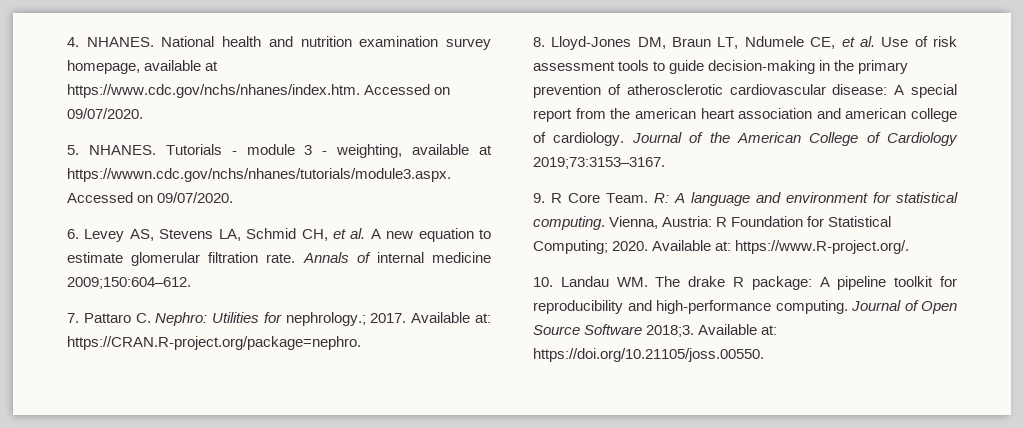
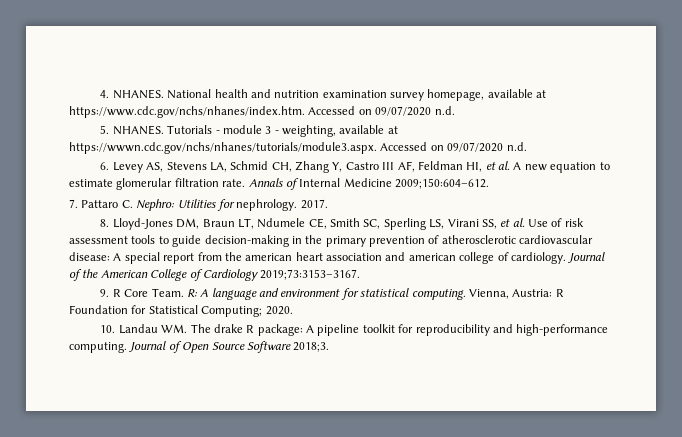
- National health and nutrition examination survey homepage, available at https://www.cdc.gov/nchs/nhanes/index.htm. Accessed on 09/07/2020.
+ National health and nutrition examination survey homepage, available at https://www.cdc.gov/nchs/nhanes/index.htm. Accessed on 09/07/2020 n.d.
- Tutorials - module 3 - weighting, available at https://wwwn.cdc.gov/nchs/nhanes/tutorials/module3.aspx. Accessed on 09/07/2020.
+ Tutorials - module 3 - weighting, available at https://wwwn.cdc.gov/nchs/nhanes/tutorials/module3.aspx. Accessed on 09/07/2020 n.d.
- 6. Levey AS, Stevens LA, Schmid CH, et al. A new equation to estimate glomerular filtration rate.
+ 6. Levey AS, Stevens LA, Schmid CH, Zhang Y, Castro III AF, Feldman HI, et al. A new equation to estimate glomerular filtration rate.
- Annals of internal medicine 2009;150:604–612.
+ Annals of Internal Medicine 2009;150:604–612.
- 7. Pattaro C. Nephro: Utilities for nephrology.; 2017. Available at: https://CRAN.R-project.org/package=nephro.
+ 7. Pattaro C. Nephro: Utilities for nephrology. 2017.
- 8. Lloyd-Jones DM, Braun LT, Ndumele CE, et al. Use of risk assessment tools to guide decision-making in the primary prevention of atherosclerotic cardiovascular disease: A special report from the american heart association and american college of cardiology.
+ 8. Lloyd-Jones DM, Braun LT, Ndumele CE, Smith SC, Sperling LS, Virani SS, et al. Use of risk assessment tools to guide decision-making in the primary prevention of atherosclerotic cardiovascular disease: A special report from the american heart association and american college of cardiology.
- Available at: https://www.R-project.org/.
- Available at: https://doi.org/10.21105/joss.00550.

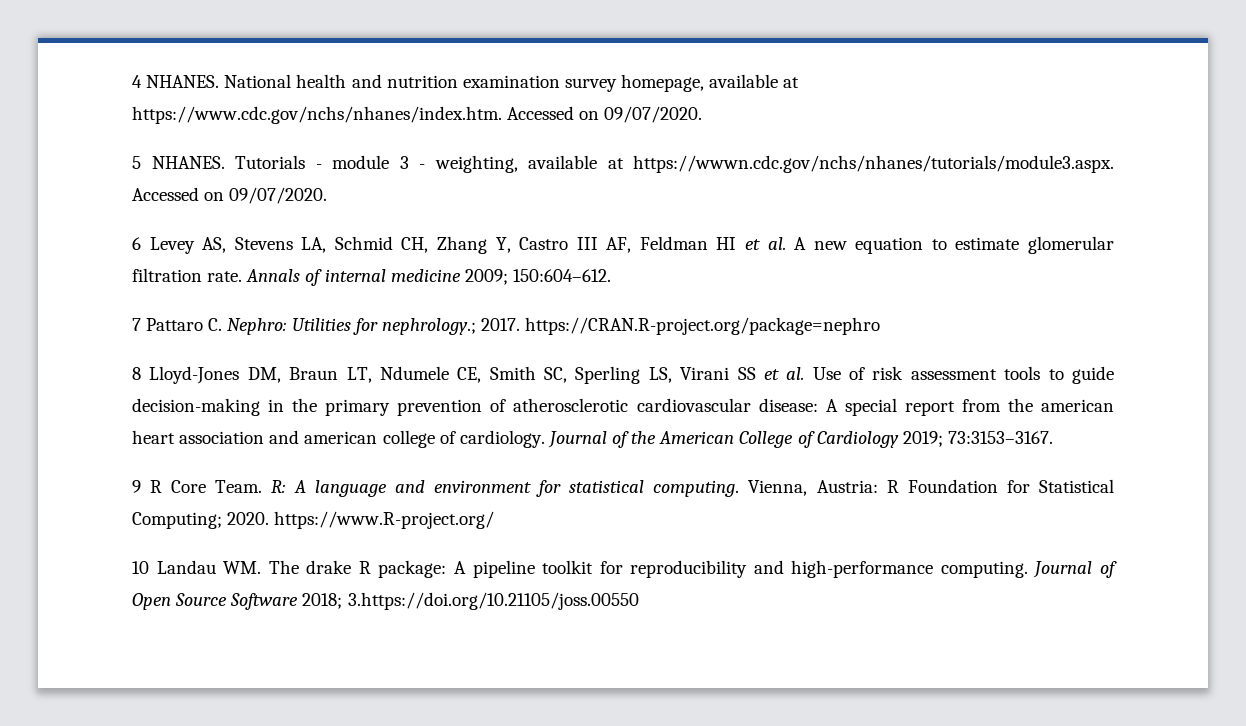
- 4. NHANES.
+ 4 NHANES.
- National health and nutrition examination survey homepage, available at https://www.cdc.gov/nchs/nhanes/index.htm. Accessed on 09/07/2020 n.d.
- 5. NHANES.
+ National health and nutrition examination survey homepage, available at https://www.cdc.gov/nchs/nhanes/index.htm. Accessed on 09/07/2020.
+ 5 NHANES.
- Tutorials - module 3 - weighting, available at https://wwwn.cdc.gov/nchs/nhanes/tutorials/module3.aspx. Accessed on 09/07/2020 n.d.
- 6. Levey AS, Stevens LA, Schmid CH, Zhang Y, Castro III AF, Feldman HI, et al. A new equation to estimate glomerular filtration rate.
+ Tutorials - module 3 - weighting, available at https://wwwn.cdc.gov/nchs/nhanes/tutorials/module3.aspx. Accessed on 09/07/2020.
+ 6 Levey AS, Stevens LA, Schmid CH, Zhang Y, Castro III AF, Feldman HI et al. A new equation to estimate glomerular filtration rate.
- Annals of Internal Medicine 2009;150:604–612.
- 7. Pattaro C. Nephro: Utilities for nephrology. 2017.
- 8. Lloyd-Jones DM, Braun LT, Ndumele CE, Smith SC, Sperling LS, Virani SS, et al. Use of risk assessment tools to guide decision-making in the primary prevention of atherosclerotic cardiovascular disease: A special report from the american heart association and american college of cardiology.
+ Annals of internal medicine 2009; 150:604–612.
+ 7 Pattaro C. Nephro: Utilities for nephrology.; 2017. https://CRAN.R-project.org/package=nephro
+ 8 Lloyd-Jones DM, Braun LT, Ndumele CE, Smith SC, Sperling LS, Virani SS et al. Use of risk assessment tools to guide decision-making in the primary prevention of atherosclerotic cardiovascular disease: A special report from the american heart association and american college of cardiology.
- Journal of the American College of Cardiology 2019;73:3153–3167.
- 9. R Core Team.
+ Journal of the American College of Cardiology 2019; 73:3153–3167.
+ 9 R Core Team.
- Vienna, Austria: R Foundation for Statistical Computing; 2020.
- 10. Landau WM. The drake R package: A pipeline toolkit for reproducibility and high-performance computing.
+ Vienna, Austria: R Foundation for Statistical Computing; 2020. https://www.R-project.org/
+ 10 Landau WM. The drake R package: A pipeline toolkit for reproducibility and high-performance computing.
- Journal of Open Source Software 2018;3.
+ Journal of Open Source Software 2018; 3.https://doi.org/10.21105/joss.00550

